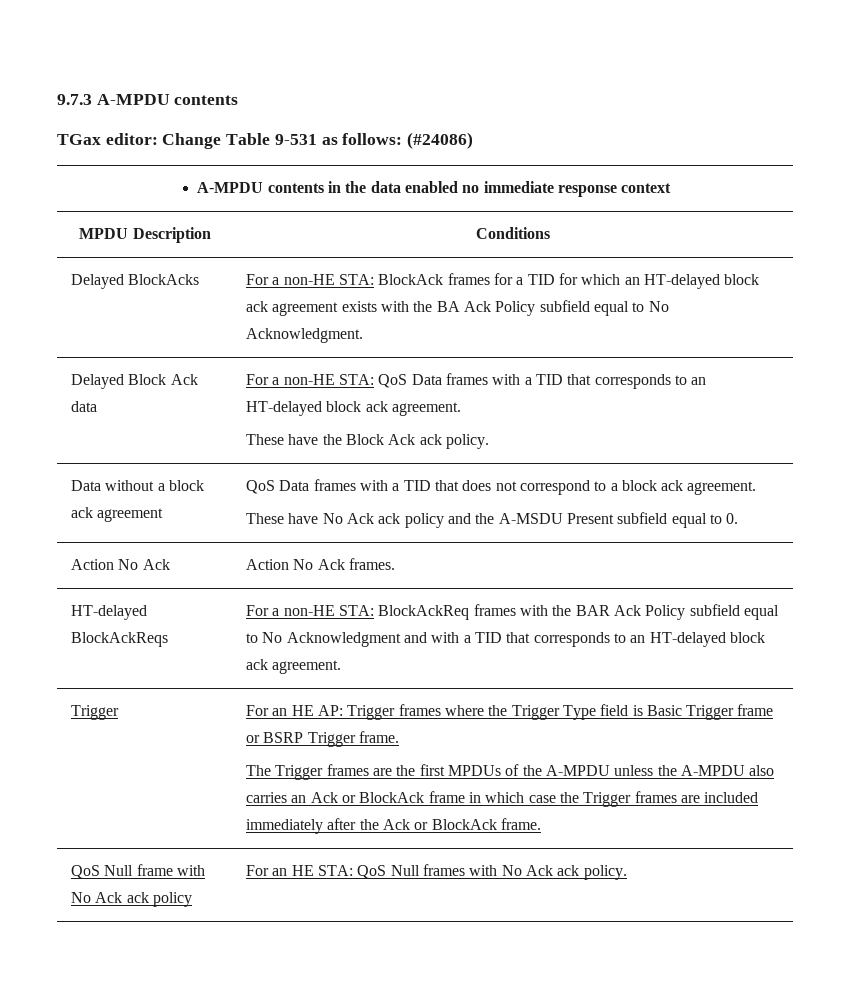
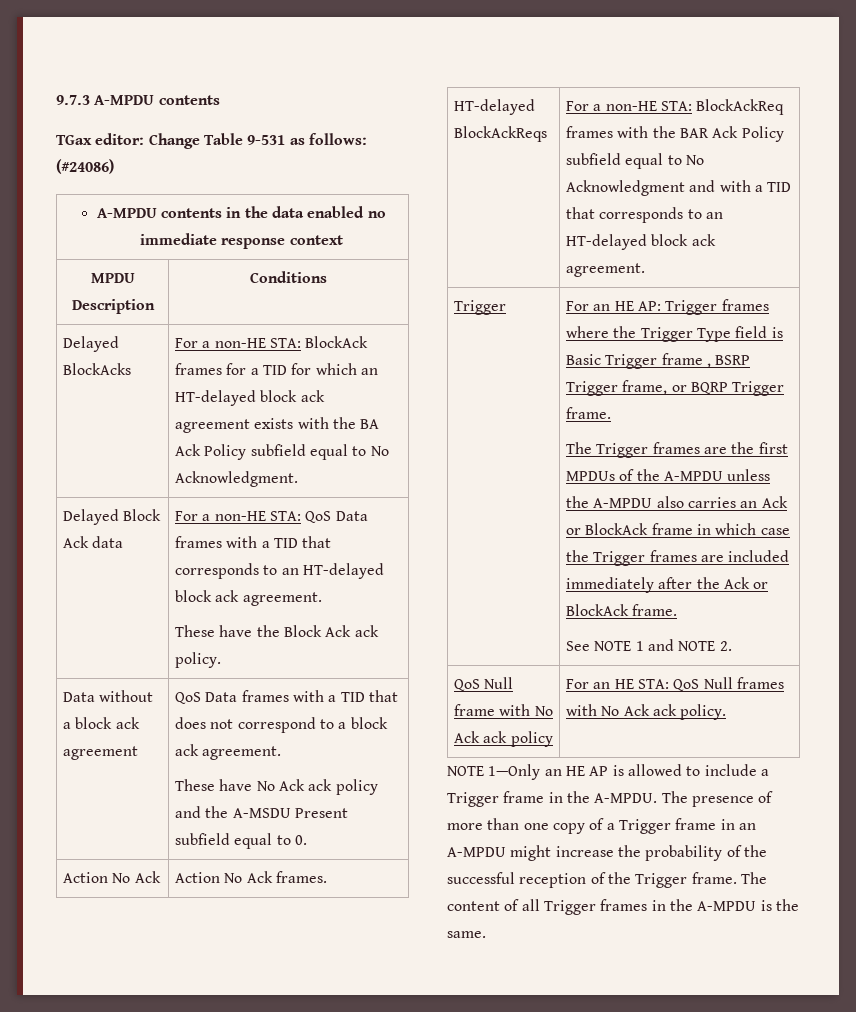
- For an HE AP: Trigger frames where the Trigger Type field is Basic Trigger frame or BSRP Trigger frame.
+ For an HE AP: Trigger frames where the Trigger Type field is Basic Trigger frame , BSRP Trigger frame, or BQRP Trigger frame.
+ See NOTE 1 and NOTE 2.
+ NOTE 1—Only an HE AP is allowed to include a Trigger frame in the A-MPDU. The presence of more than one copy of a Trigger frame in an A-MPDU might increase the probability of the successful reception of the Trigger frame. The content of all Trigger frames in the A-MPDU is the same.

